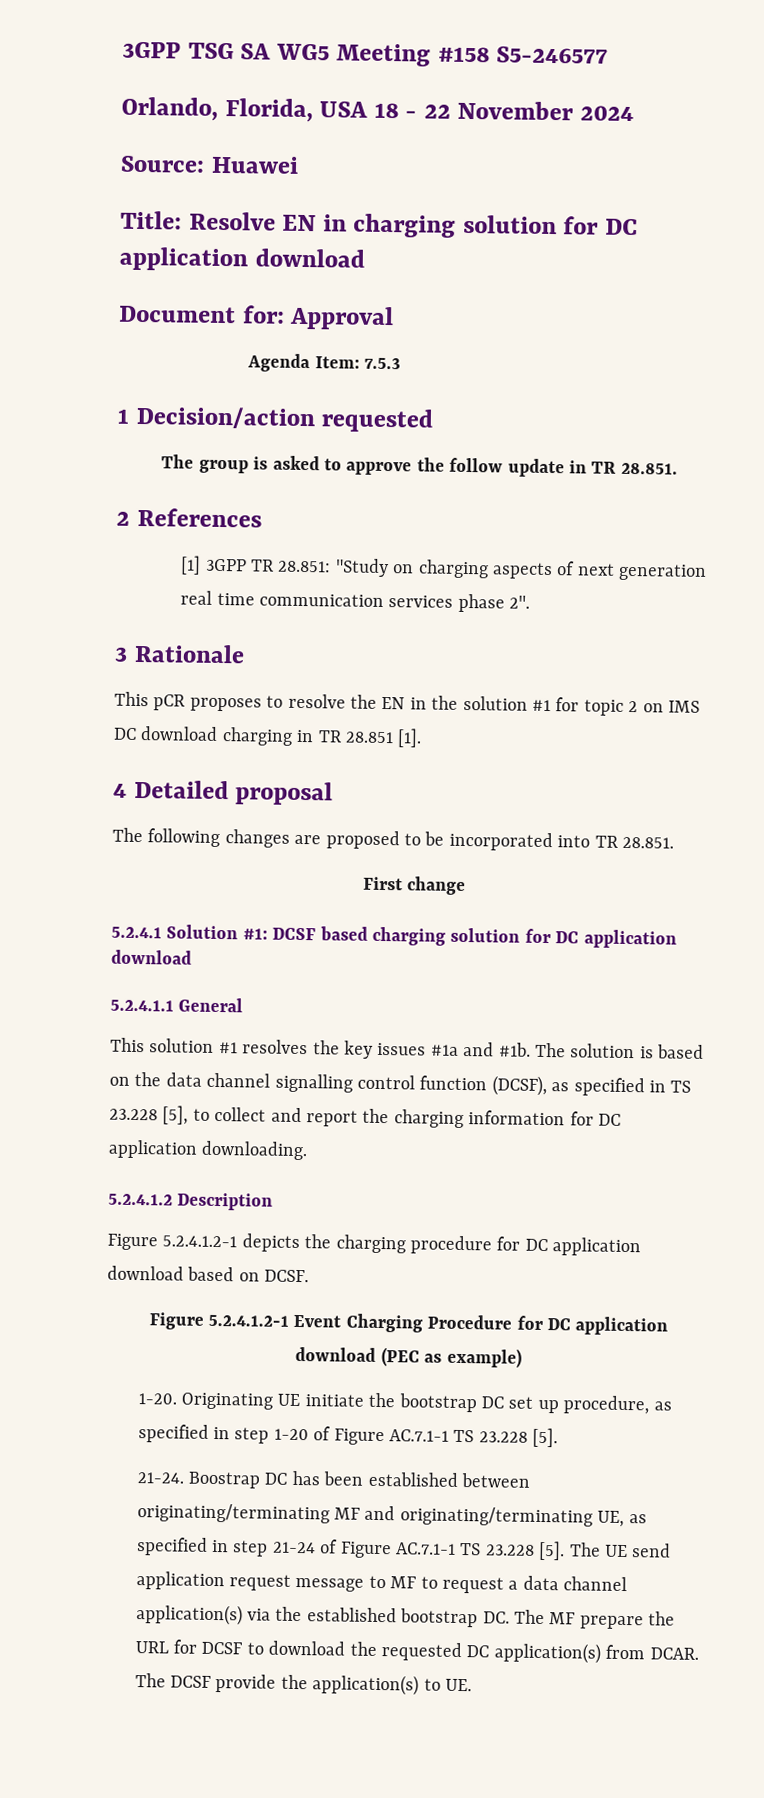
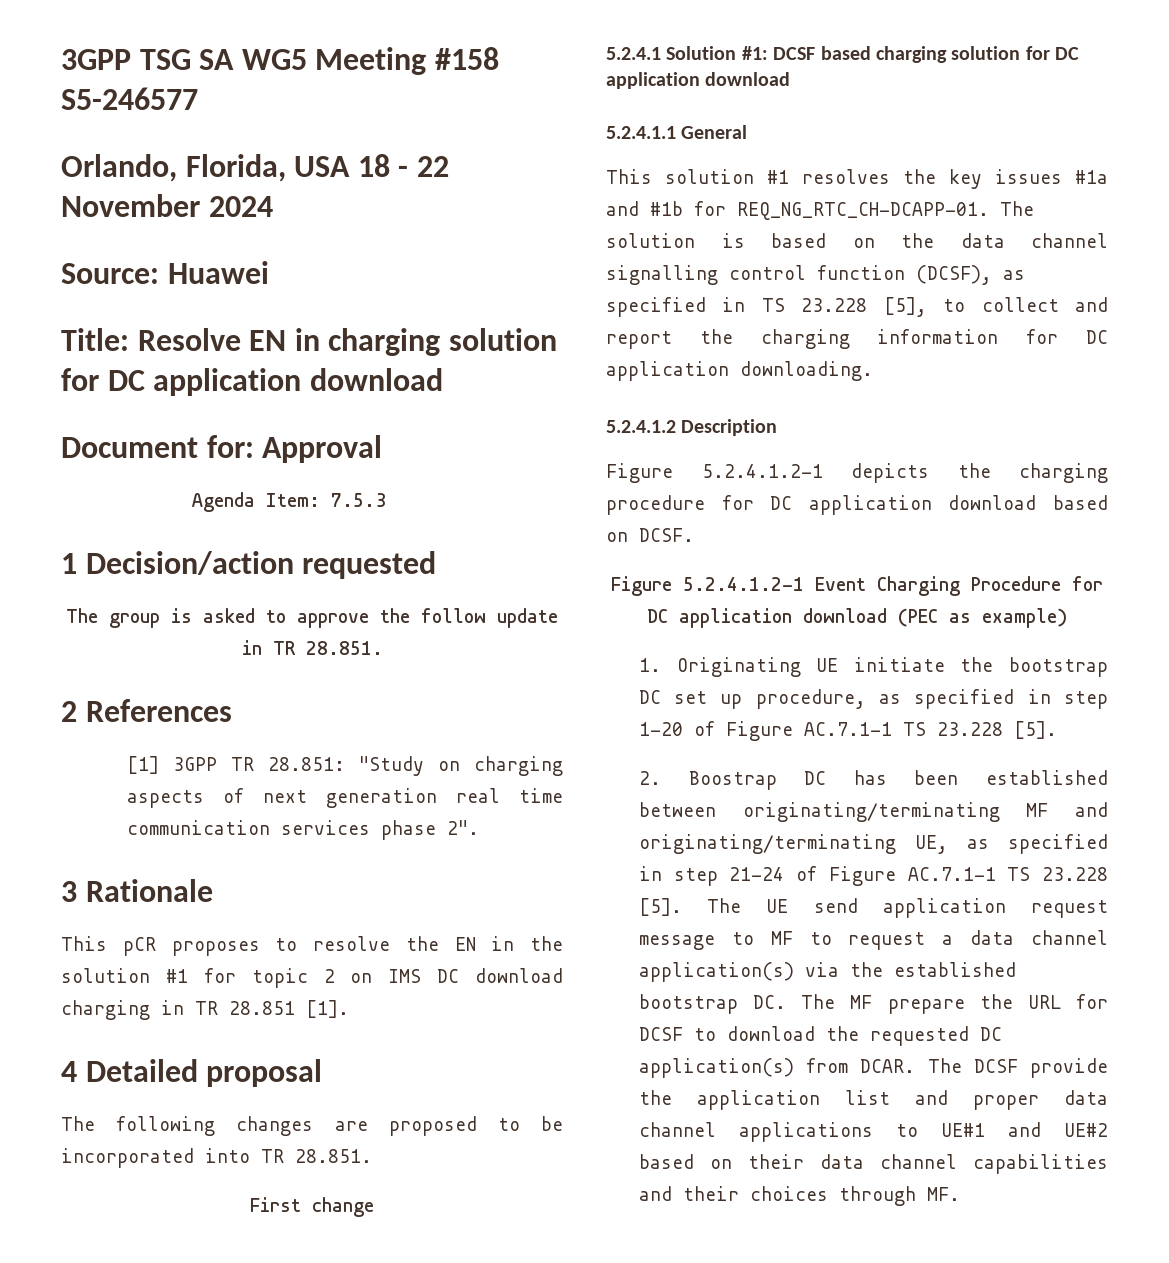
- This solution #1 resolves the key issues #1a and #1b.
+ This solution #1 resolves the key issues #1a and #1b for REQ_NG_RTC_CH-DCAPP-01.
- 1-20. Originating UE initiate the bootstrap DC set up procedure, as specified in step 1-20 of Figure AC.7.1-1 TS 23.228 [5].
+ 1. Originating UE initiate the bootstrap DC set up procedure, as specified in step 1-20 of Figure AC.7.1-1 TS 23.228 [5].
- 21-24. Boostrap DC has been established between originating/terminating MF and originating/terminating UE, as specified in step 21-24 of Figure AC.7.1-1 TS 23.228 [5].
+ 2. Boostrap DC has been established between originating/terminating MF and originating/terminating UE, as specified in step 21-24 of Figure AC.7.1-1 TS 23.228 [5].
- The DCSF provide the application(s) to UE.
+ The DCSF provide the application list and proper data channel applications to UE#1 and UE#2 based on their data channel capabilities and their choices through MF.

